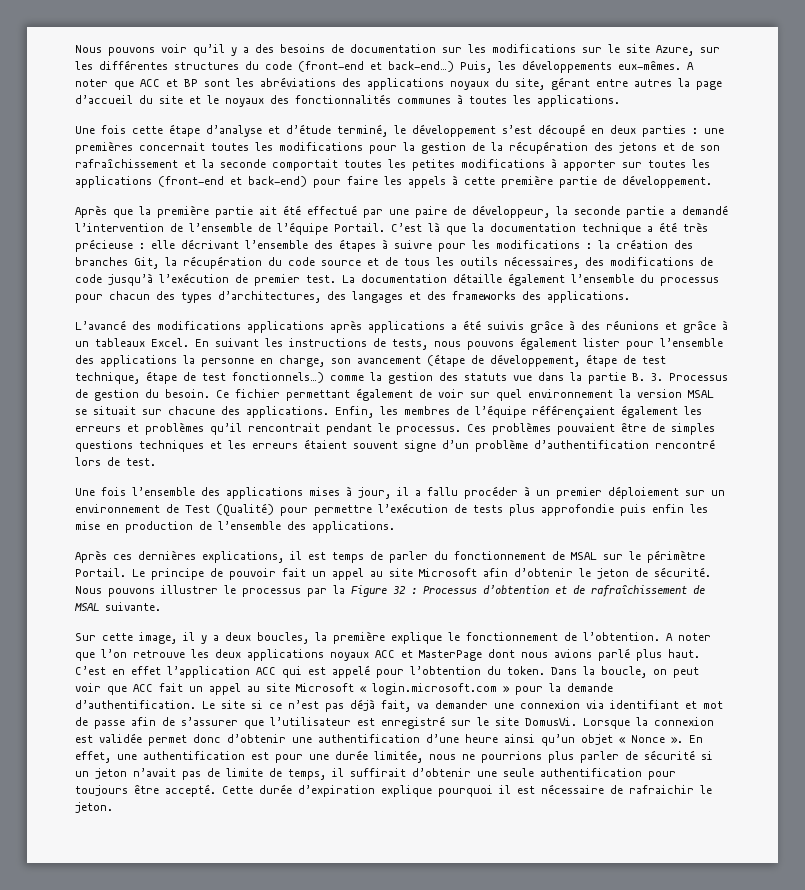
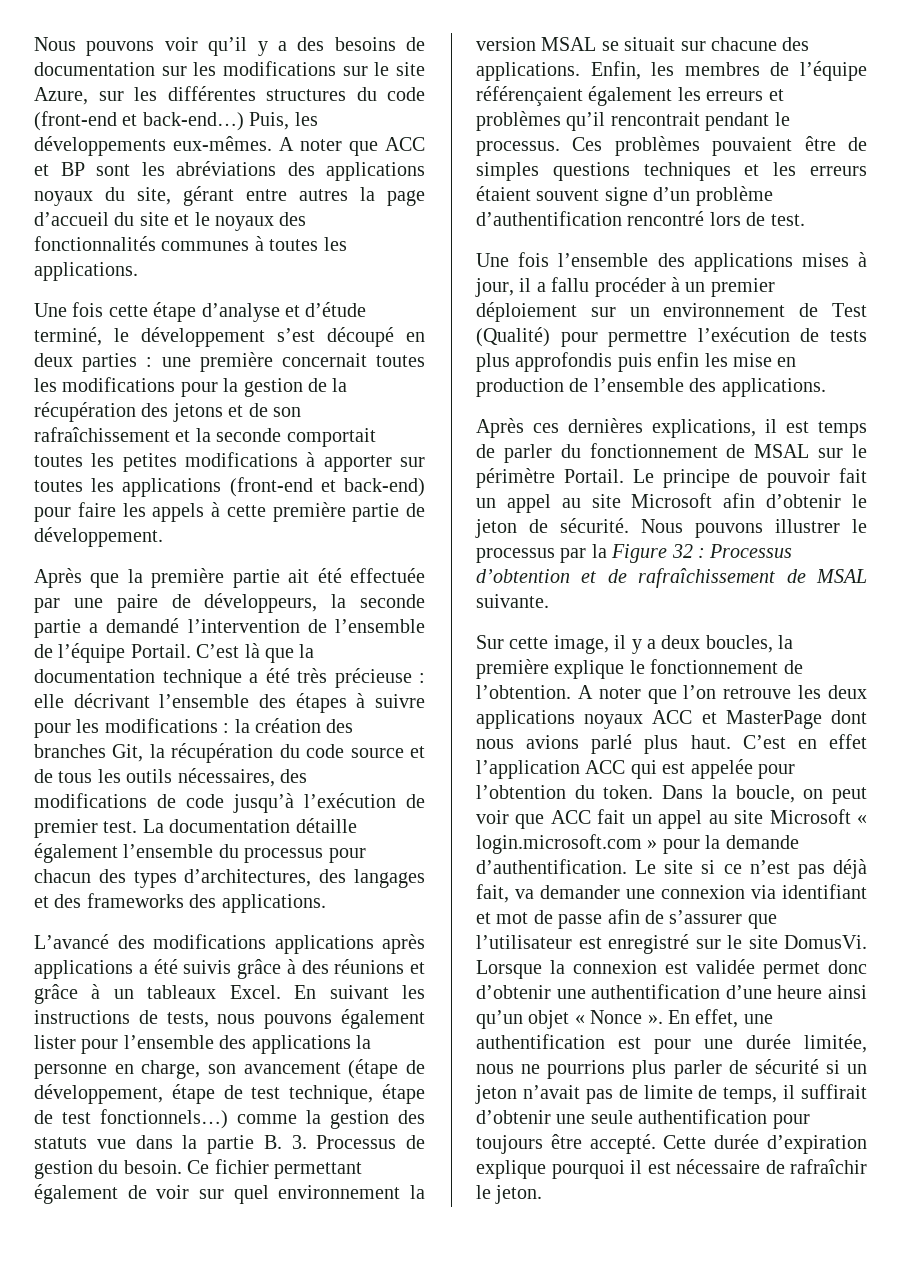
- Une fois cette étape d’analyse et d’étude terminé, le développement s’est découpé en deux parties : une premières concernait toutes les modifications pour la gestion de la récupération des jetons et de son rafraîchissement et la seconde comportait toutes les petites modifications à apporter sur toutes les applications (front-end et back-end) pour faire les appels à cette première partie de développement.
+ Une fois cette étape d’analyse et d’étude terminé, le développement s’est découpé en deux parties : une première concernait toutes les modifications pour la gestion de la récupération des jetons et de son rafraîchissement et la seconde comportait toutes les petites modifications à apporter sur toutes les applications (front-end et back-end) pour faire les appels à cette première partie de développement.
- Après que la première partie ait été effectué par une paire de développeur, la seconde partie a demandé l’intervention de l’ensemble de l’équipe Portail.
+ Après que la première partie ait été effectuée par une paire de développeurs, la seconde partie a demandé l’intervention de l’ensemble de l’équipe Portail.
- Une fois l’ensemble des applications mises à jour, il a fallu procéder à un premier déploiement sur un environnement de Test (Qualité) pour permettre l’exécution de tests plus approfondie puis enfin les mise en production de l’ensemble des applications.
+ Une fois l’ensemble des applications mises à jour, il a fallu procéder à un premier déploiement sur un environnement de Test (Qualité) pour permettre l’exécution de tests plus approfondis puis enfin les mise en production de l’ensemble des applications.
- C’est en effet l’application ACC qui est appelé pour l’obtention du token.
+ C’est en effet l’application ACC qui est appelée pour l’obtention du token.
- Cette durée d’expiration explique pourquoi il est nécessaire de rafraichir le jeton.
+ Cette durée d’expiration explique pourquoi il est nécessaire de rafraîchir le jeton.

